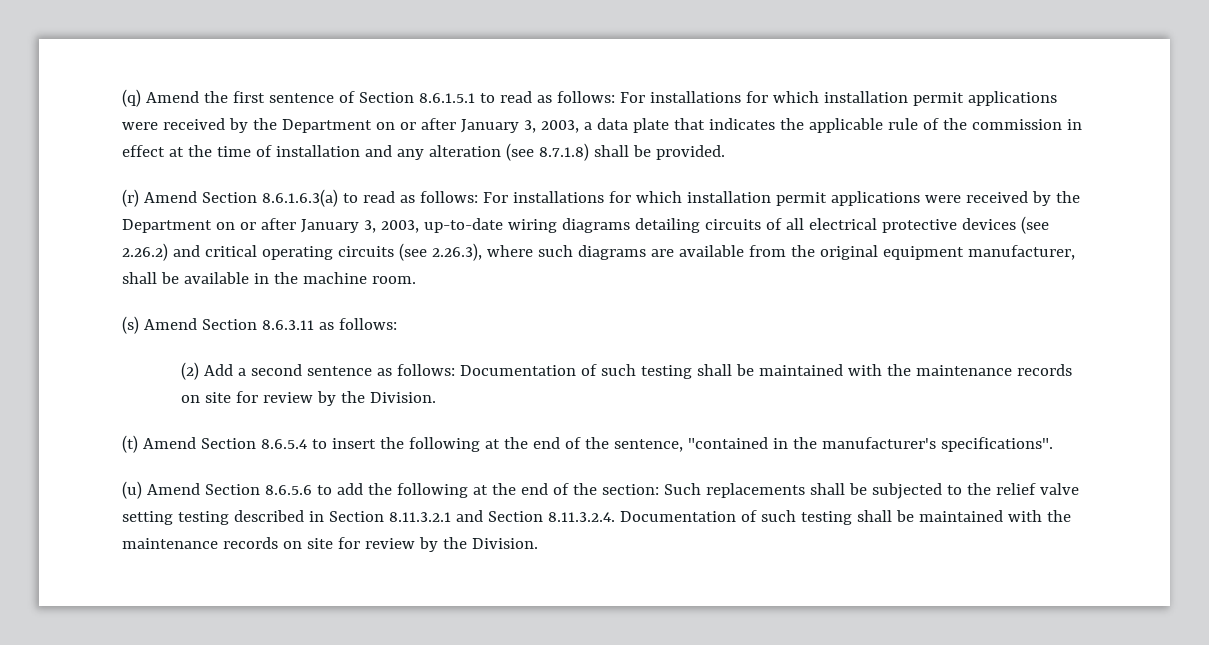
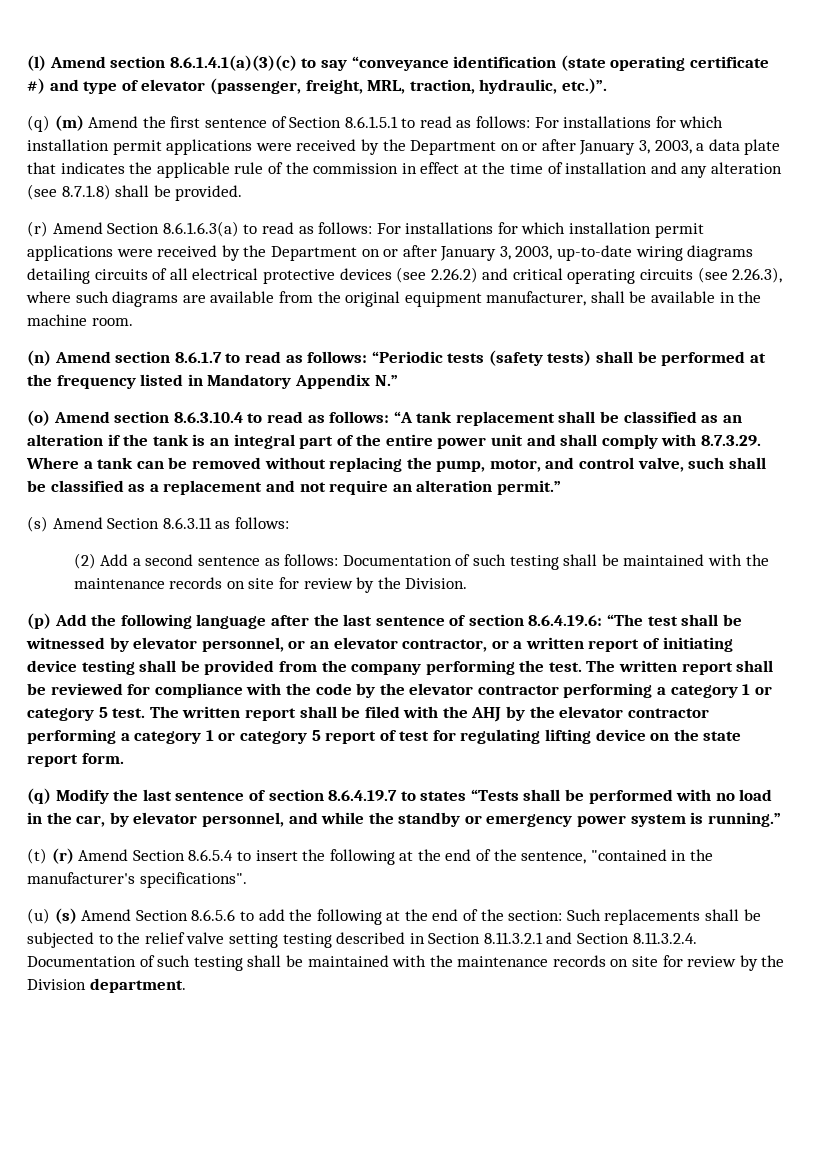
- (q) Amend the first sentence of Section 8.6.1.5.1 to read as follows: For installations for which installation permit applications were received by the Department on or after January 3, 2003, a data plate that indicates the applicable rule of the commission in effect at the time of installation and any alteration (see 8.7.1.8) shall be provided.
+ (l) Amend section 8.6.1.4.1(a)(3)(c) to say “conveyance identification (state operating certificate #) and type of elevator (passenger, freight, MRL, traction, hydraulic, etc.)”.
+ (q) (m) Amend the first sentence of Section 8.6.1.5.1 to read as follows: For installations for which installation permit applications were received by the Department on or after January 3, 2003, a data plate that indicates the applicable rule of the commission in effect at the time of installation and any alteration (see 8.7.1.8) shall be provided.
+ (n) Amend section 8.6.1.7 to read as follows: “Periodic tests (safety tests) shall be performed at the frequency listed in Mandatory Appendix N.”
+ (o) Amend section 8.6.3.10.4 to read as follows: “A tank replacement shall be classified as an alteration if the tank is an integral part of the entire power unit and shall comply with 8.7.3.29. Where a tank can be removed without replacing the pump, motor, and control valve, such shall be classified as a replacement and not require an alteration permit.”
+ (p) Add the following language after the last sentence of section 8.6.4.19.6: “The test shall be witnessed by elevator personnel, or an elevator contractor, or a written report of initiating device testing shall be provided from the company performing the test. The written report shall be reviewed for compliance with the code by the elevator contractor performing a category 1 or category 5 test. The written report shall be filed with the AHJ by the elevator contractor performing a category 1 or category 5 report of test for regulating lifting device on the state report form.
+ (q) Modify the last sentence of section 8.6.4.19.7 to states “Tests shall be performed with no load in the car, by elevator personnel, and while the standby or emergency power system is running.”
- (t) Amend Section 8.6.5.4 to insert the following at the end of the sentence, "contained in the manufacturer's specifications".
+ (t) (r) Amend Section 8.6.5.4 to insert the following at the end of the sentence, "contained in the manufacturer's specifications".
- (u) Amend Section 8.6.5.6 to add the following at the end of the section: Such replacements shall be subjected to the relief valve setting testing described in Section 8.11.3.2.1 and Section 8.11.3.2.4. Documentation of such testing shall be maintained with the maintenance records on site for review by the Division.
+ (u) (s) Amend Section 8.6.5.6 to add the following at the end of the section: Such replacements shall be subjected to the relief valve setting testing described in Section 8.11.3.2.1 and Section 8.11.3.2.4. Documentation of such testing shall be maintained with the maintenance records on site for review by the Division department.

